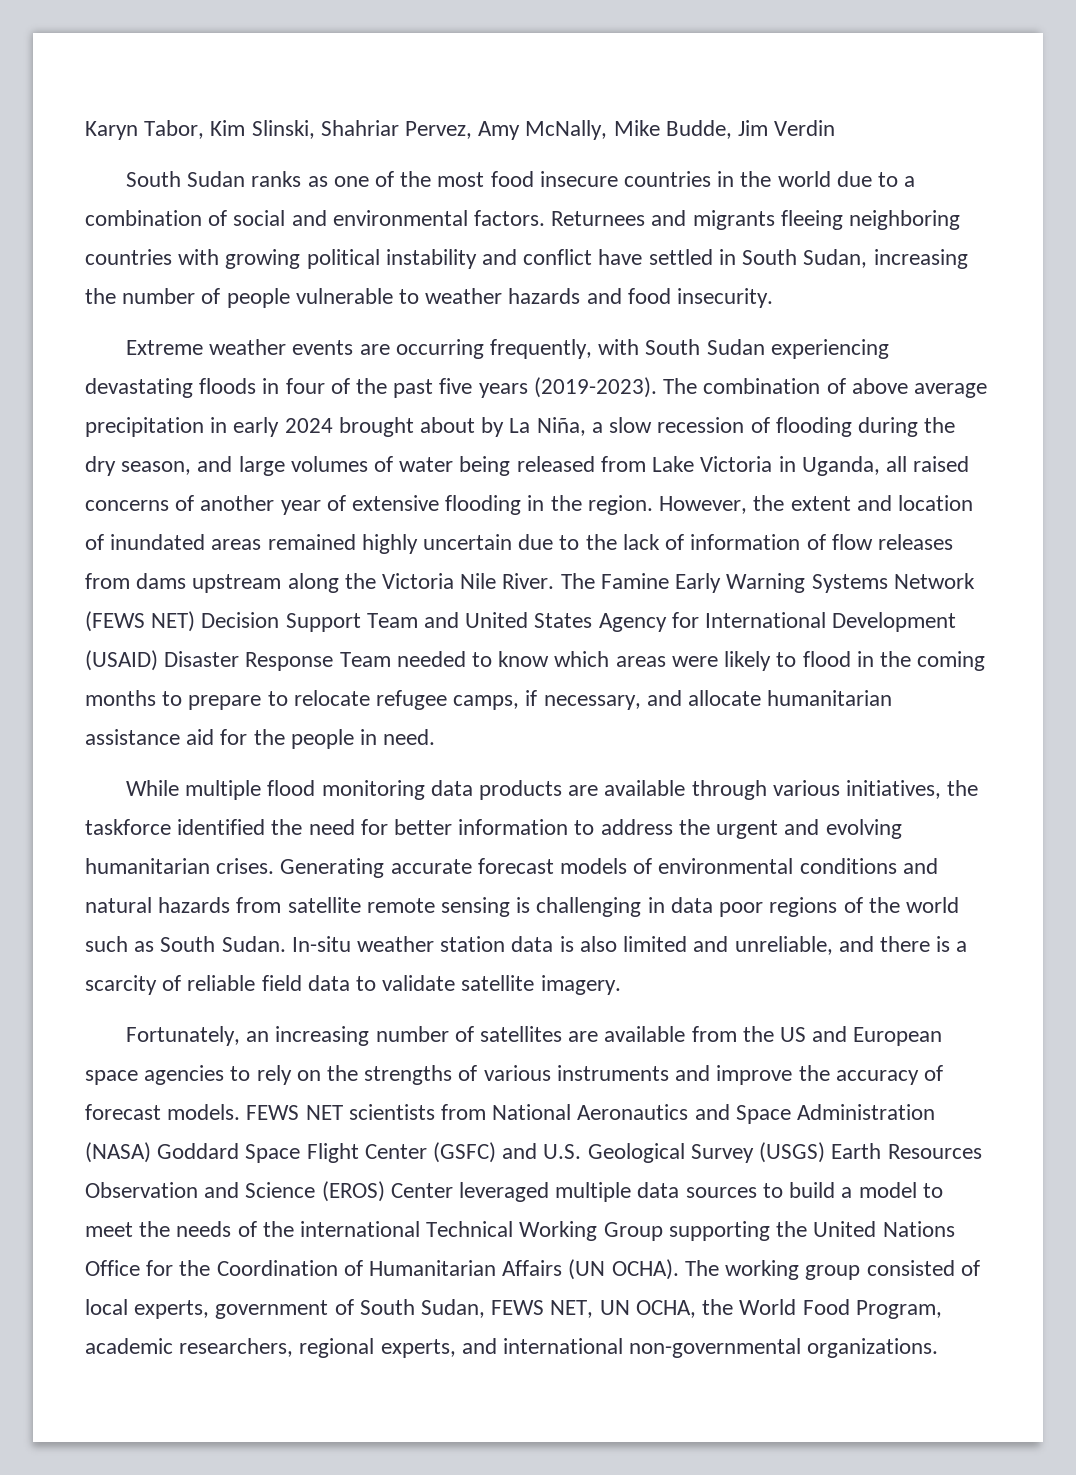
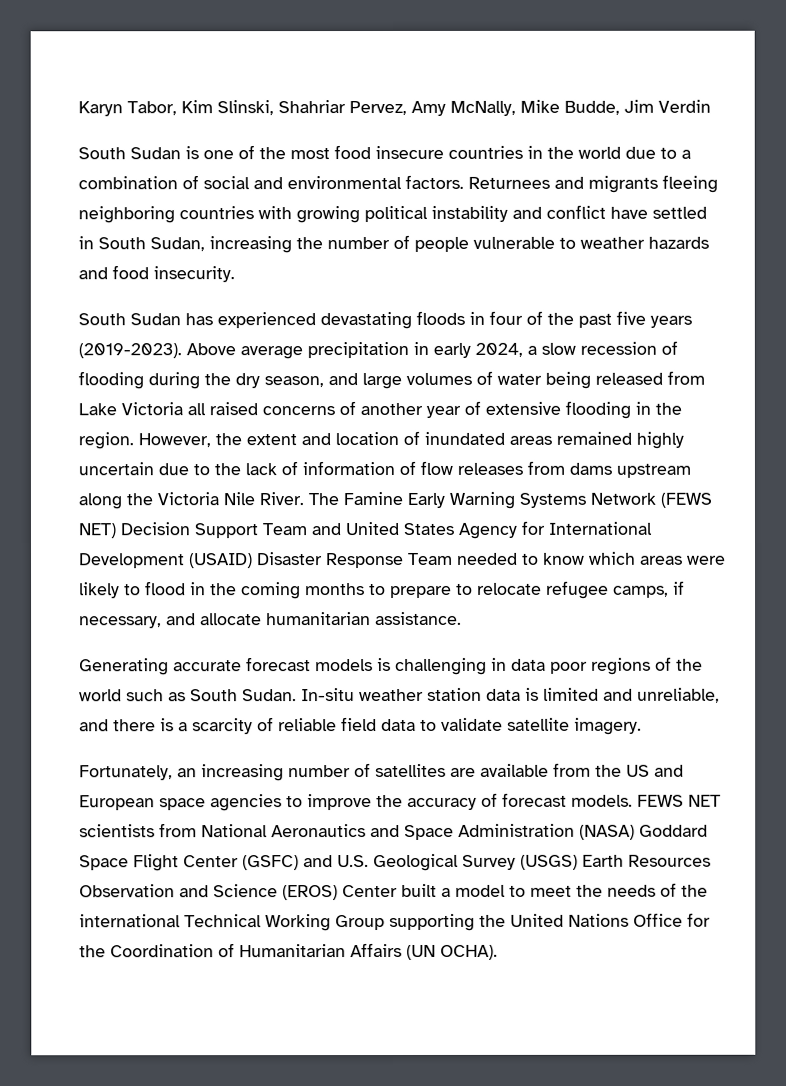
- South Sudan ranks as one of the most food insecure countries in the world due to a combination of social and environmental factors.
+ South Sudan is one of the most food insecure countries in the world due to a combination of social and environmental factors.
- Extreme weather events are occurring frequently, with South Sudan experiencing devastating floods in four of the past five years (2019-2023).
+ South Sudan has experienced devastating floods in four of the past five years (2019-2023).
- The combination of above average precipitation in early 2024 brought about by La Niña, a slow recession of flooding during the dry season, and large volumes of water being released from Lake Victoria in Uganda, all raised concerns of another year of extensive flooding in the region.
+ Above average precipitation in early 2024, a slow recession of flooding during the dry season, and large volumes of water being released from Lake Victoria all raised concerns of another year of extensive flooding in the region.
- The Famine Early Warning Systems Network (FEWS NET) Decision Support Team and United States Agency for International Development (USAID) Disaster Response Team needed to know which areas were likely to flood in the coming months to prepare to relocate refugee camps, if necessary, and allocate humanitarian assistance aid for the people in need.
- While multiple flood monitoring data products are available through various initiatives, the taskforce identified the need for better information to address the urgent and evolving humanitarian crises. Generating accurate forecast models of environmental conditions and natural hazards from satellite remote sensing is challenging in data poor regions of the world such as South Sudan.
+ The Famine Early Warning Systems Network (FEWS NET) Decision Support Team and United States Agency for International Development (USAID) Disaster Response Team needed to know which areas were likely to flood in the coming months to prepare to relocate refugee camps, if necessary, and allocate humanitarian assistance.
+ Generating accurate forecast models is challenging in data poor regions of the world such as South Sudan.
- In-situ weather station data is also limited and unreliable, and there is a scarcity of reliable field data to validate satellite imagery.
+ In-situ weather station data is limited and unreliable, and there is a scarcity of reliable field data to validate satellite imagery.
- Fortunately, an increasing number of satellites are available from the US and European space agencies to rely on the strengths of various instruments and improve the accuracy of forecast models.
+ Fortunately, an increasing number of satellites are available from the US and European space agencies to improve the accuracy of forecast models.
- FEWS NET scientists from National Aeronautics and Space Administration (NASA) Goddard Space Flight Center (GSFC) and U.S. Geological Survey (USGS) Earth Resources Observation and Science (EROS) Center leveraged multiple data sources to build a model to meet the needs of the international Technical Working Group supporting the United Nations Office for the Coordination of Humanitarian Affairs (UN OCHA). The working group consisted of local experts, government of South Sudan, FEWS NET, UN OCHA, the World Food Program, academic researchers, regional experts, and international non-governmental organizations.
+ FEWS NET scientists from National Aeronautics and Space Administration (NASA) Goddard Space Flight Center (GSFC) and U.S. Geological Survey (USGS) Earth Resources Observation and Science (EROS) Center built a model to meet the needs of the international Technical Working Group supporting the United Nations Office for the Coordination of Humanitarian Affairs (UN OCHA).

